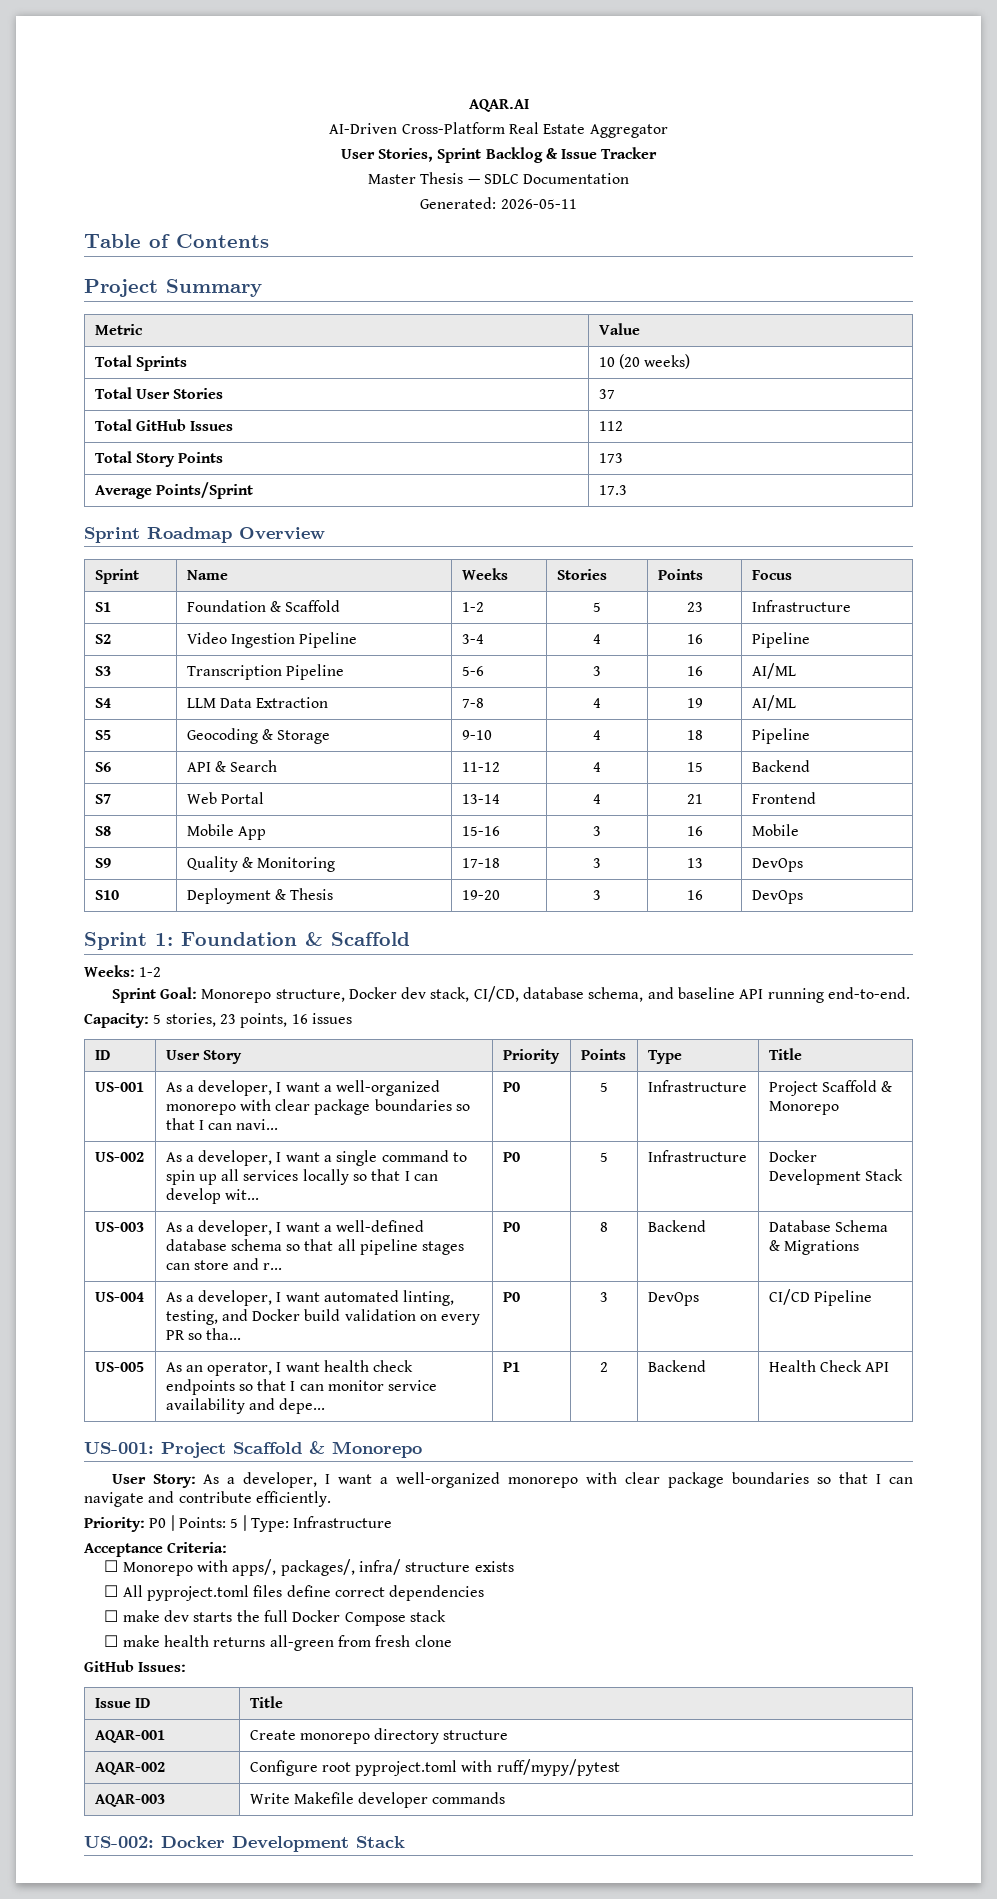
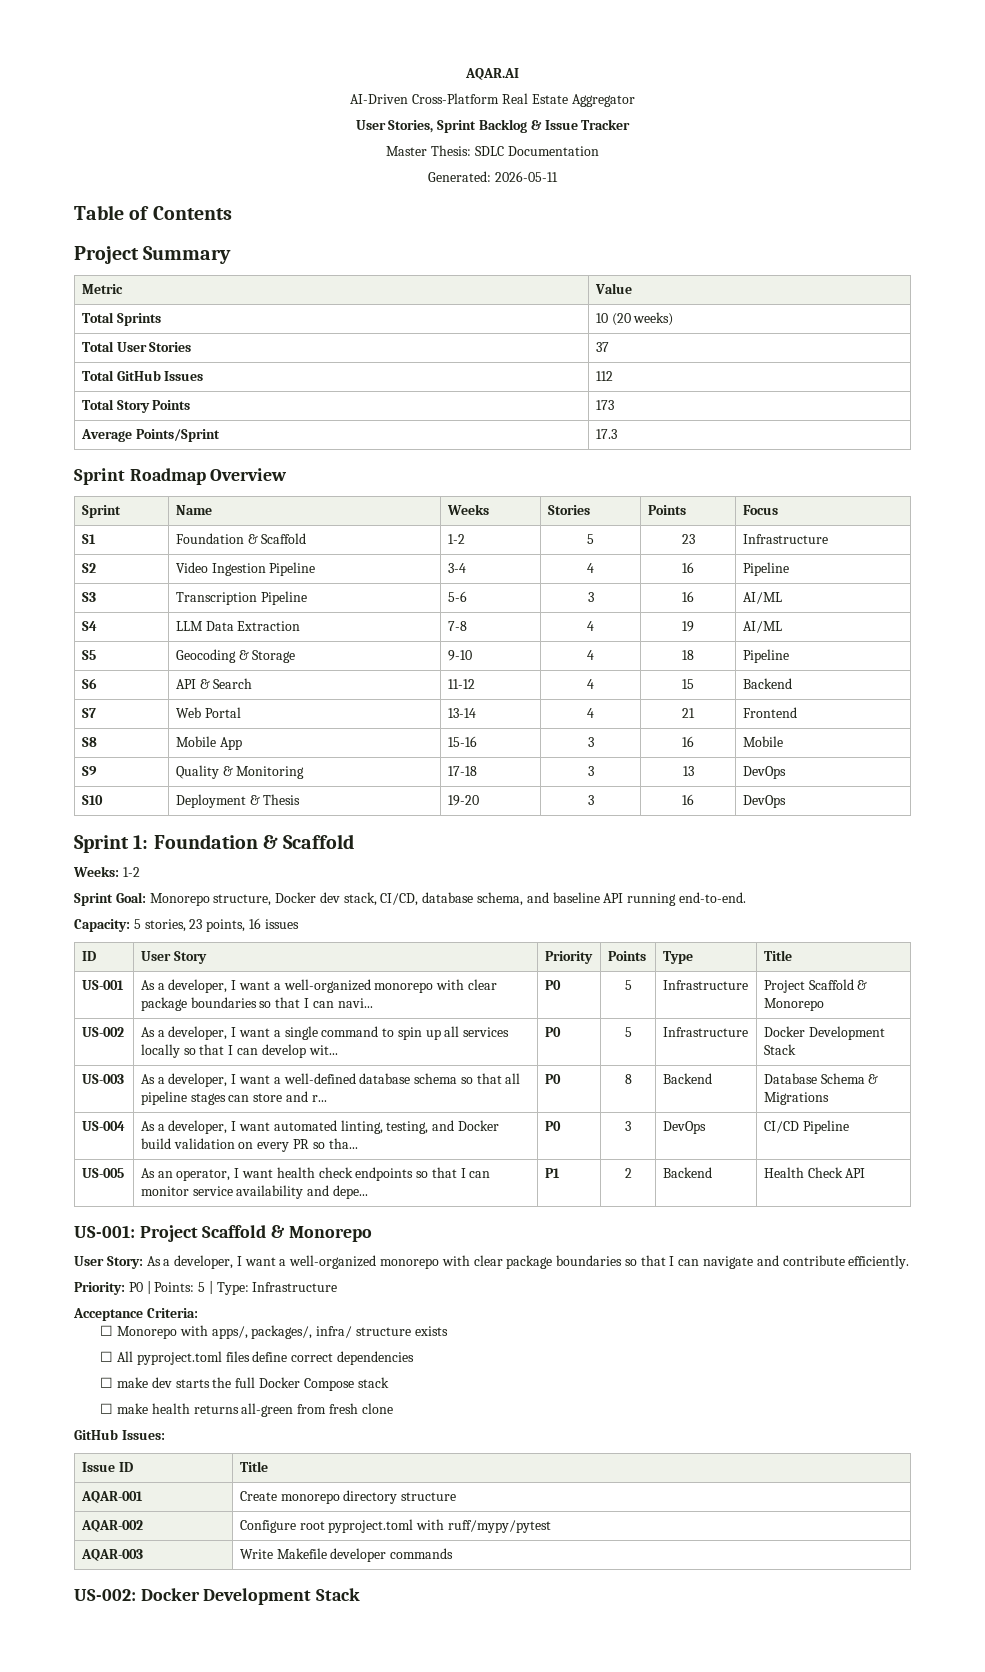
- Master Thesis — SDLC Documentation
+ Master Thesis: SDLC Documentation

